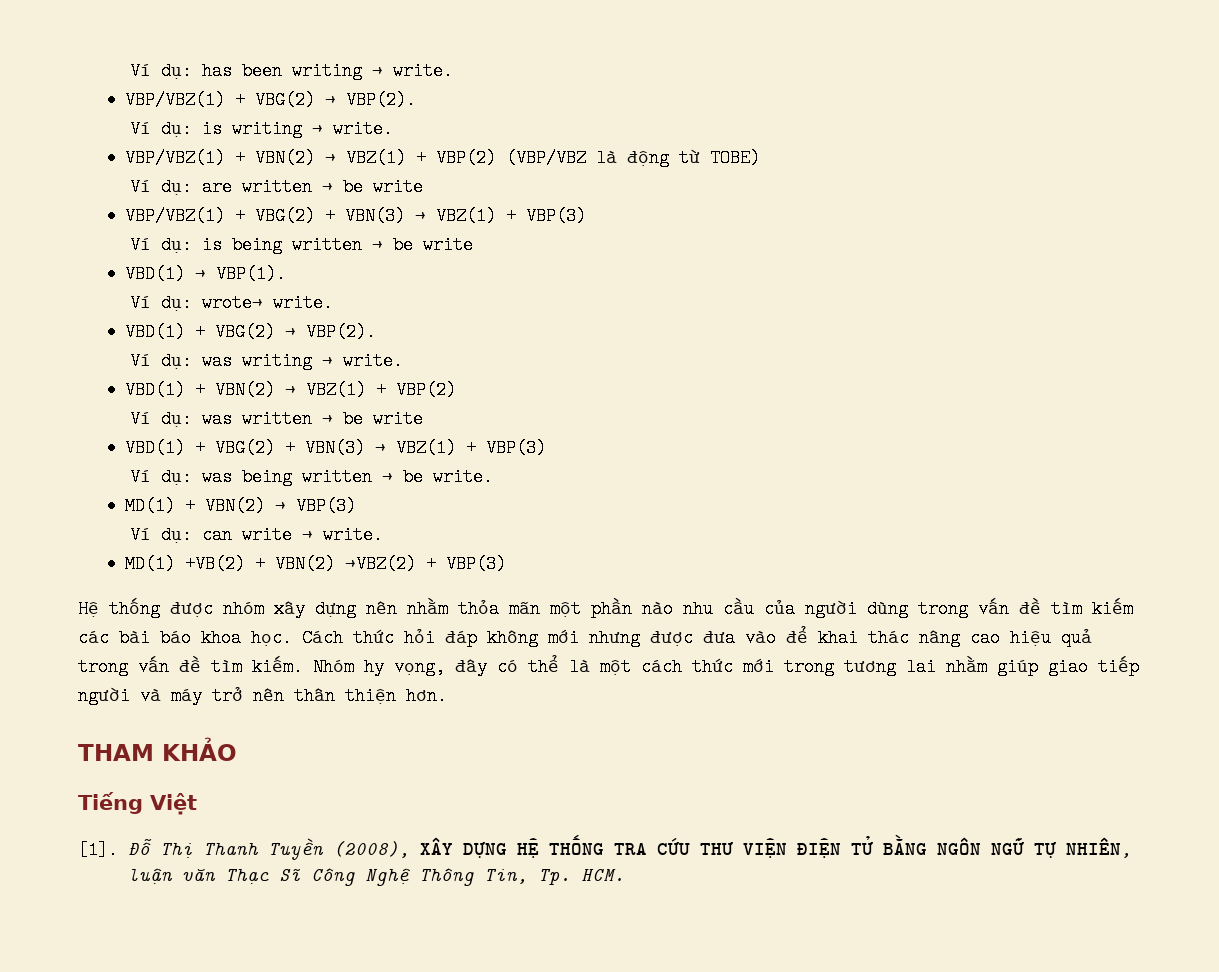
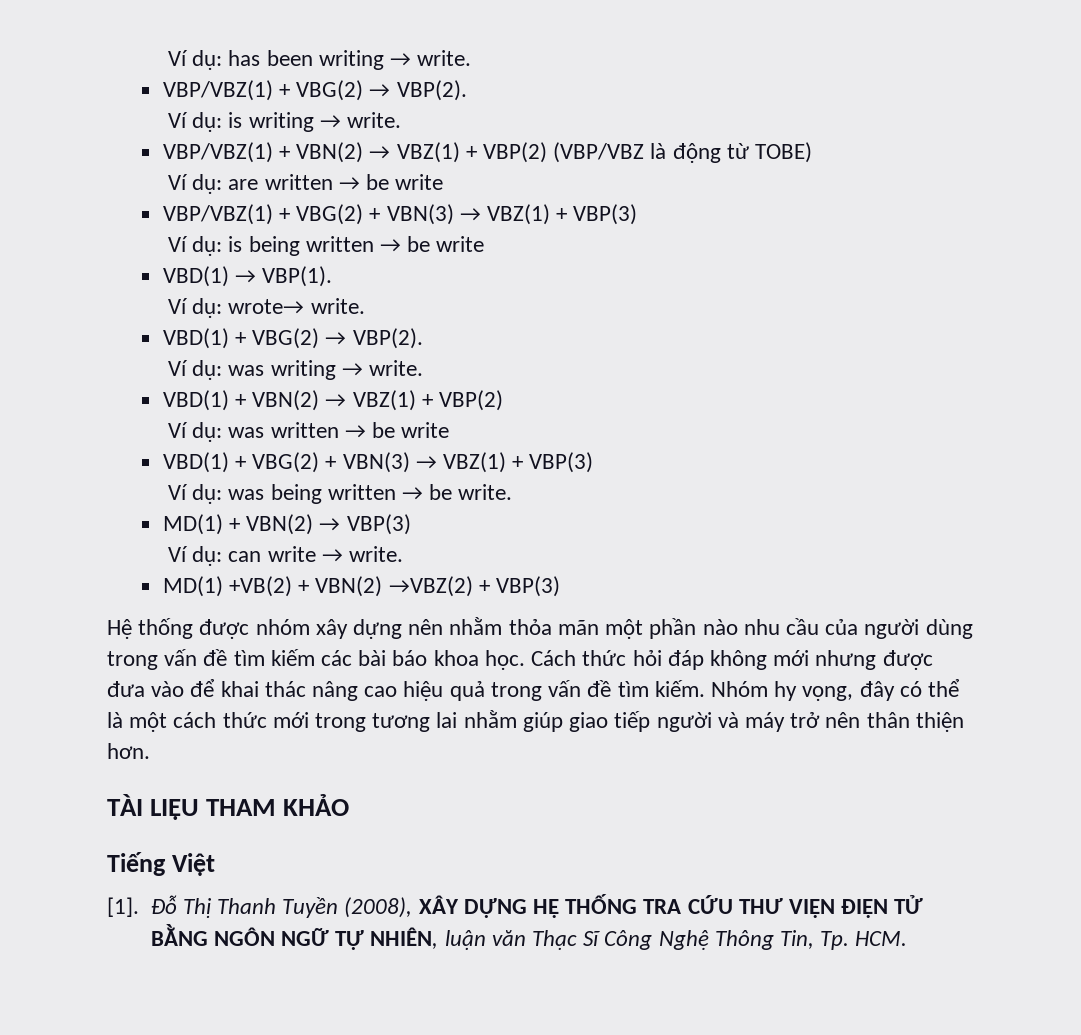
- THAM KHẢO
+ TÀI LIỆU THAM KHẢO

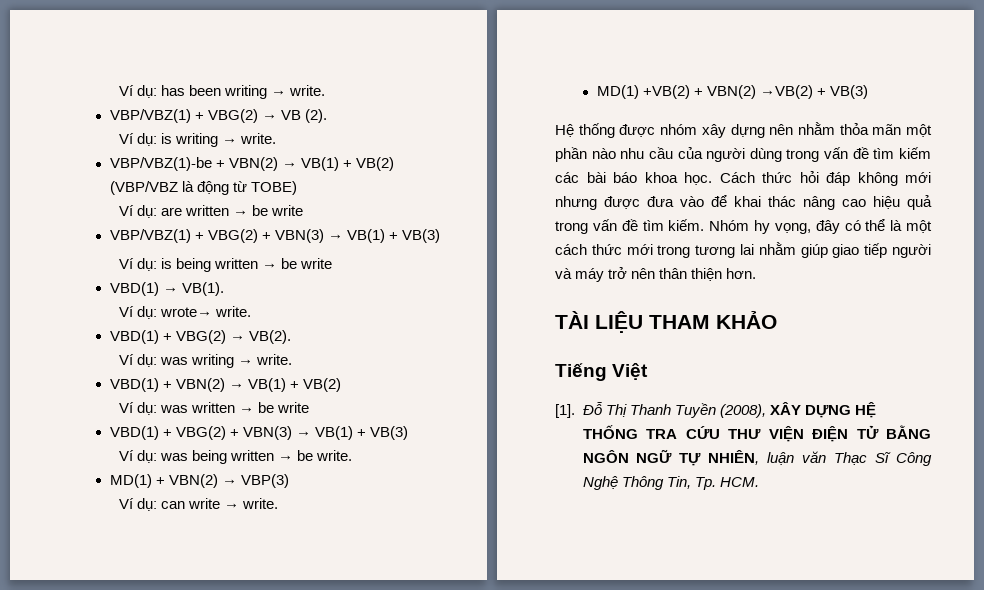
- VBP/VBZ(1) + VBG(2) → VBP(2).
+ VBP/VBZ(1) + VBG(2) → VB (2).
- VBP/VBZ(1) + VBN(2) → VBZ(1) + VBP(2) (VBP/VBZ là động từ TOBE)
+ VBP/VBZ(1)-be + VBN(2) → VB(1) + VB(2) (VBP/VBZ là động từ TOBE)
- VBP/VBZ(1) + VBG(2) + VBN(3) → VBZ(1) + VBP(3)
+ VBP/VBZ(1) + VBG(2) + VBN(3) → VB(1) + VB(3)
- VBD(1) → VBP(1).
+ VBD(1) → VB(1).
- VBD(1) + VBG(2) → VBP(2).
+ VBD(1) + VBG(2) → VB(2).
- VBD(1) + VBN(2) → VBZ(1) + VBP(2)
+ VBD(1) + VBN(2) → VB(1) + VB(2)
- VBD(1) + VBG(2) + VBN(3) → VBZ(1) + VBP(3)
+ VBD(1) + VBG(2) + VBN(3) → VB(1) + VB(3)
- MD(1) +VB(2) + VBN(2) →VBZ(2) + VBP(3)
+ MD(1) +VB(2) + VBN(2) →VB(2) + VB(3)

